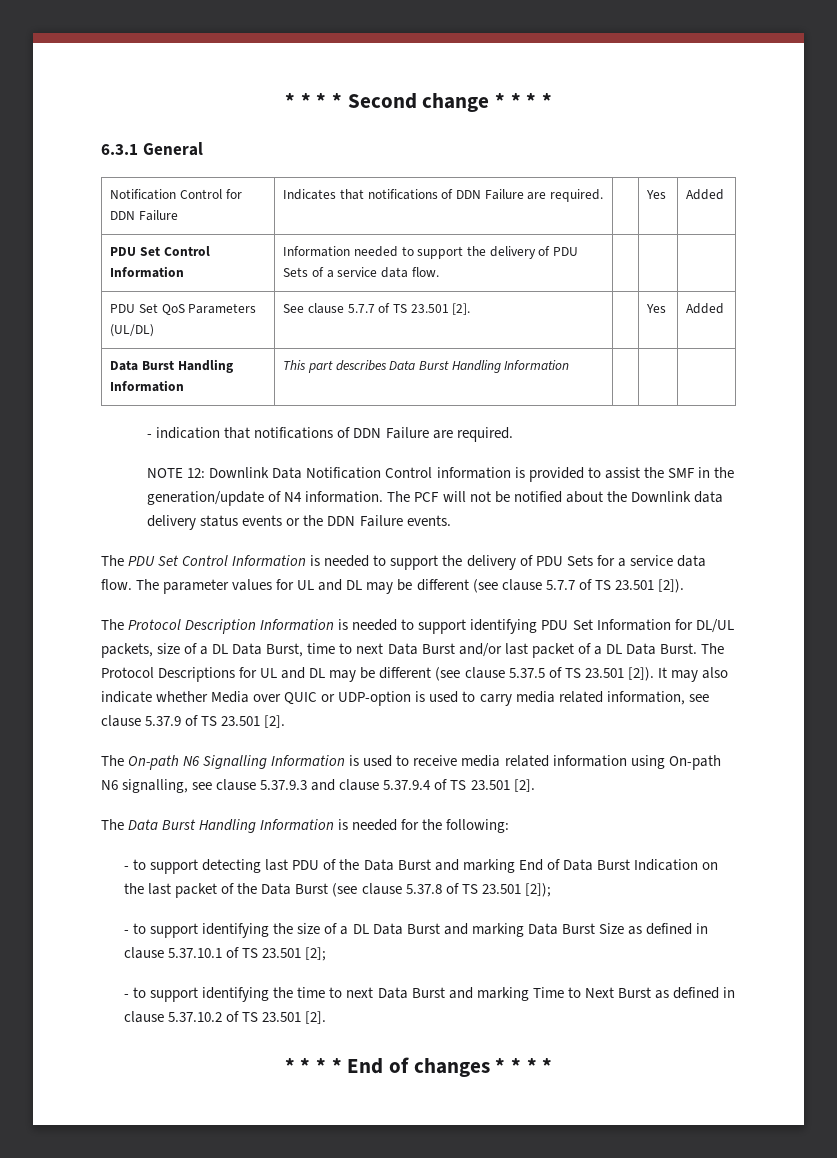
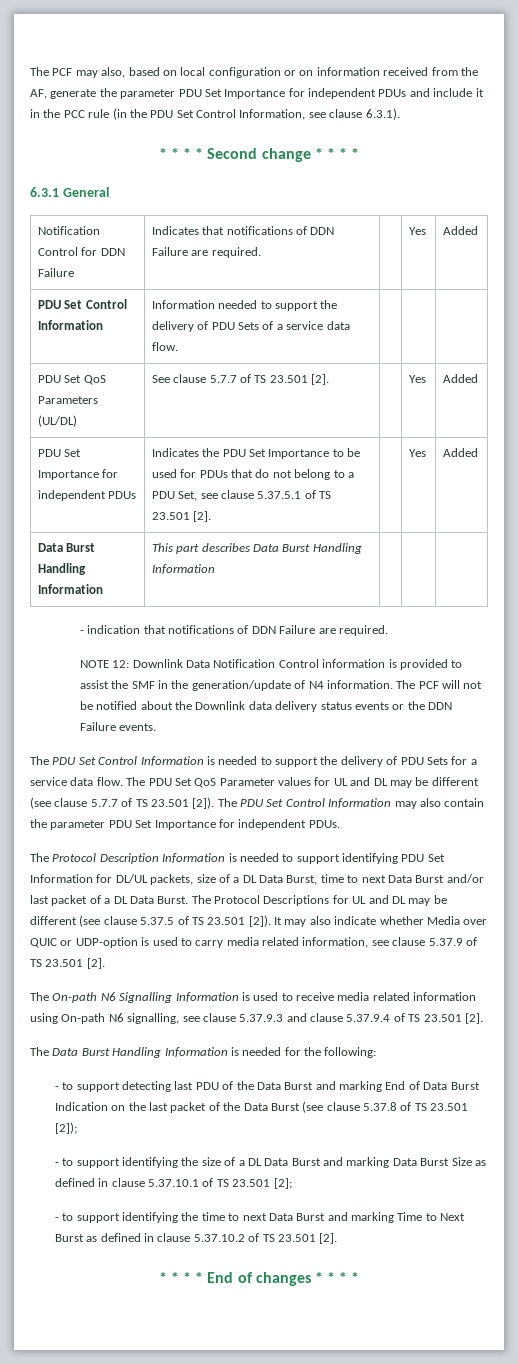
+ The PCF may also, based on local configuration or on information received from the AF, generate the parameter PDU Set Importance for independent PDUs and include it in the PCC rule (in the PDU Set Control Information, see clause 6.3.1).
+ PDU Set Importance for independent PDUs | Indicates the PDU Set Importance to be used for PDUs that do not belong to a PDU Set, see clause 5.37.5.1 of TS 23.501 [2]. | | Yes | Added
- The parameter values for UL and DL may be different (see clause 5.7.7 of TS 23.501 [2]).
+ The PDU Set QoS Parameter values for UL and DL may be different (see clause 5.7.7 of TS 23.501 [2]). The PDU Set Control Information may also contain the parameter PDU Set Importance for independent PDUs.

